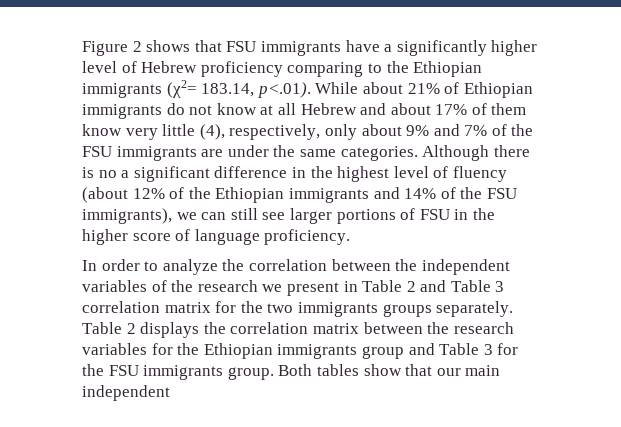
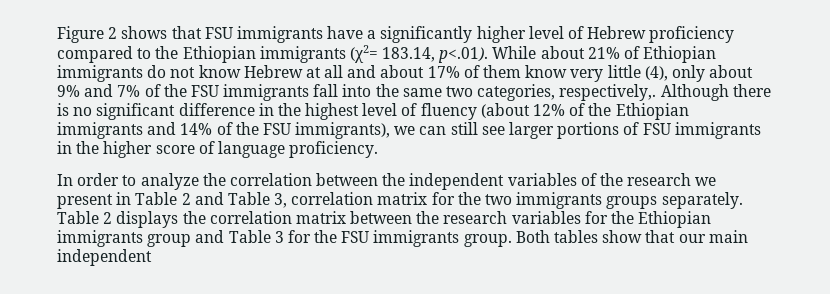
- Figure 2 shows that FSU immigrants have a significantly higher level of Hebrew proficiency comparing to the Ethiopian immigrants (χ2= 183.14, p<.01). While about 21% of Ethiopian immigrants do not know at all Hebrew and about 17% of them know very little (4), respectively, only about 9% and 7% of the FSU immigrants are under the same categories.
+ Figure 2 shows that FSU immigrants have a significantly higher level of Hebrew proficiency compared to the Ethiopian immigrants (χ2= 183.14, p<.01). While about 21% of Ethiopian immigrants do not know Hebrew at all and about 17% of them know very little (4), only about 9% and 7% of the FSU immigrants fall into the same two categories, respectively,.
- Although there is no a significant difference in the highest level of fluency (about 12% of the Ethiopian immigrants and 14% of the FSU immigrants), we can still see larger portions of FSU in the higher score of language proficiency.
+ Although there is no significant difference in the highest level of fluency (about 12% of the Ethiopian immigrants and 14% of the FSU immigrants), we can still see larger portions of FSU immigrants in the higher score of language proficiency.
- In order to analyze the correlation between the independent variables of the research we present in Table 2 and Table 3 correlation matrix for the two immigrants groups separately.
+ In order to analyze the correlation between the independent variables of the research we present in Table 2 and Table 3, correlation matrix for the two immigrants groups separately.

